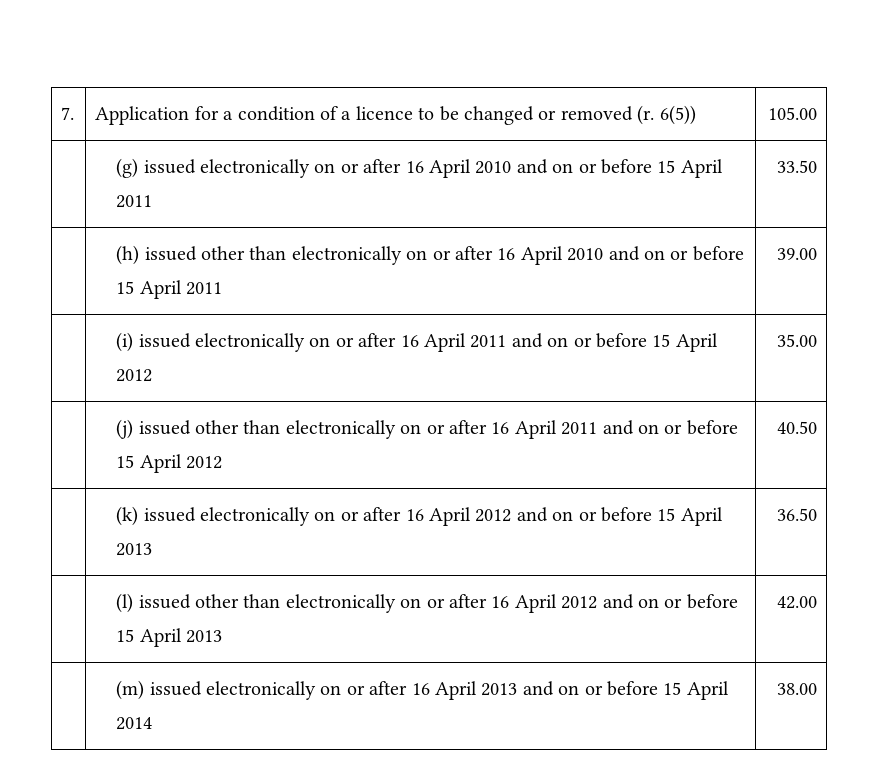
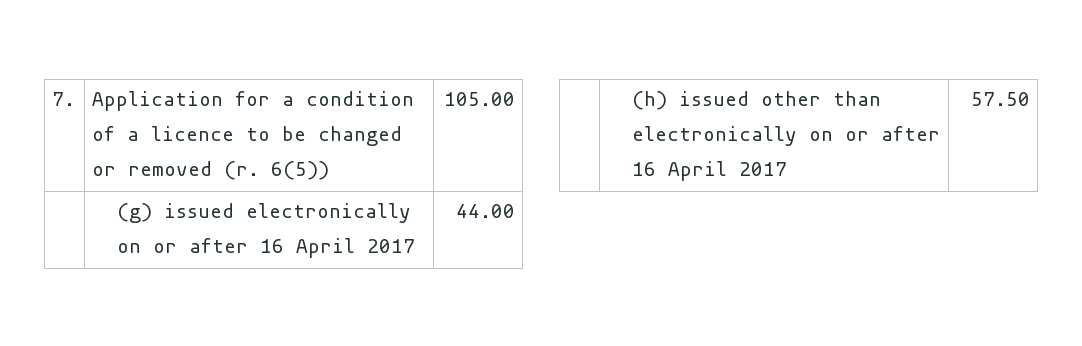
- | (g) issued electronically on or after 16 April 2010 and on or before 15 April 2011 | 33.50
+ | (g) issued electronically on or after 16 April 2017 | 44.00
- | (h) issued other than electronically on or after 16 April 2010 and on or before 15 April 2011 | 39.00
- | (i) issued electronically on or after 16 April 2011 and on or before 15 April 2012 | 35.00
- | (j) issued other than electronically on or after 16 April 2011 and on or before 15 April 2012 | 40.50
- | (k) issued electronically on or after 16 April 2012 and on or before 15 April 2013 | 36.50
- | (l) issued other than electronically on or after 16 April 2012 and on or before 15 April 2013 | 42.00
- | (m) issued electronically on or after 16 April 2013 and on or before 15 April 2014 | 38.00
+ | (h) issued other than electronically on or after 16 April 2017 | 57.50

